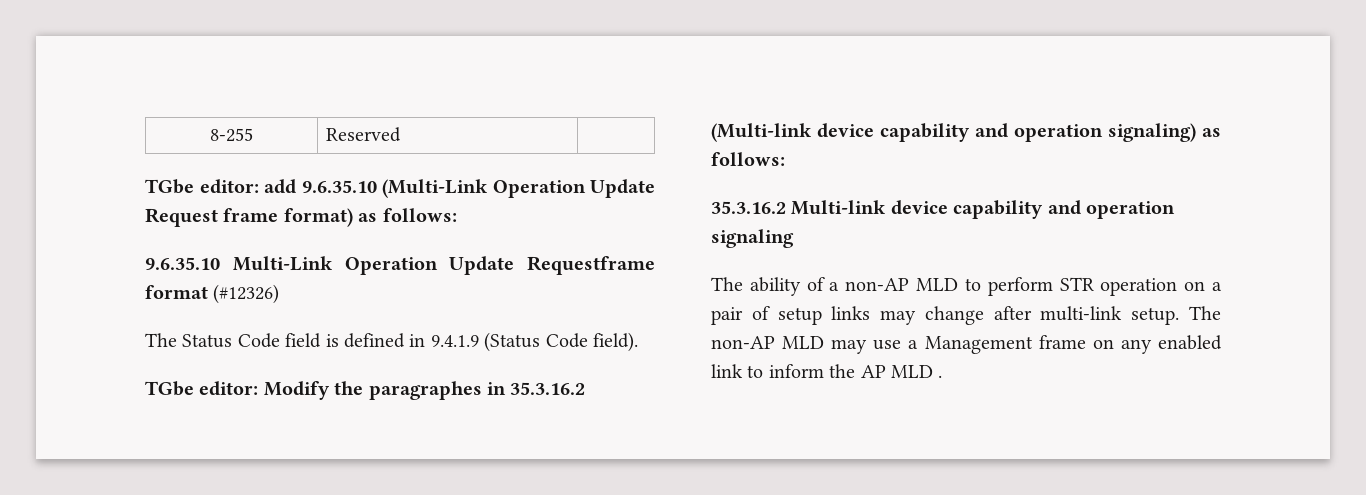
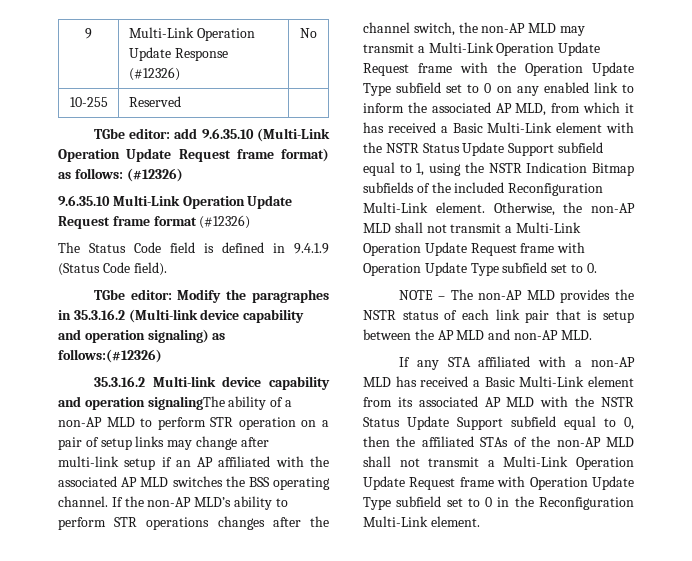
- 8-255 | Reserved |
+ 9 | Multi-Link Operation Update Response (#12326) | No
+ 10-255 | Reserved |
- TGbe editor: add 9.6.35.10 (Multi-Link Operation Update Request frame format) as follows:
+ TGbe editor: add 9.6.35.10 (Multi-Link Operation Update Request frame format) as follows: (#12326)
- 9.6.35.10 Multi-Link Operation Update Requestframe format (#12326)
+ 9.6.35.10 Multi-Link Operation Update Request frame format (#12326)
- TGbe editor: Modify the paragraphes in 35.3.16.2 (Multi-link device capability and operation signaling) as follows:
+ TGbe editor: Modify the paragraphes in 35.3.16.2 (Multi-link device capability and operation signaling) as follows:(#12326)
- 35.3.16.2 Multi-link device capability and operation signaling
- The ability of a non-AP MLD to perform STR operation on a pair of setup links may change after multi-link setup. The non-AP MLD may use a Management frame on any enabled link to inform the AP MLD .
+ 35.3.16.2 Multi-link device capability and operation signalingThe ability of a non-AP MLD to perform STR operation on a pair of setup links may change after multi-link setup if an AP affiliated with the associated AP MLD switches the BSS operating channel. If the non-AP MLD’s ability to perform STR operations changes after the channel switch, the non-AP MLD may transmit a Multi-Link Operation Update Request frame with the Operation Update Type subfield set to 0 on any enabled link to inform the associated AP MLD, from which it has received a Basic Multi-Link element with the NSTR Status Update Support subfield equal to 1, using the NSTR Indication Bitmap subfields of the included Reconfiguration Multi-Link element. Otherwise, the non-AP MLD shall not transmit a Multi-Link Operation Update Request frame with Operation Update Type subfield set to 0.
+ NOTE – The non-AP MLD provides the NSTR status of each link pair that is setup between the AP MLD and non-AP MLD.
+ If any STA affiliated with a non-AP MLD has received a Basic Multi-Link element from its associated AP MLD with the NSTR Status Update Support subfield equal to 0, then the affiliated STAs of the non-AP MLD shall not transmit a Multi-Link Operation Update Request frame with Operation Update Type subfield set to 0 in the Reconfiguration Multi-Link element.

